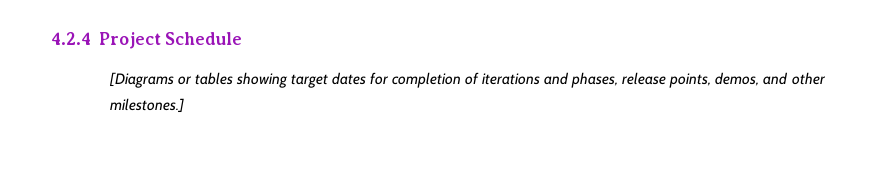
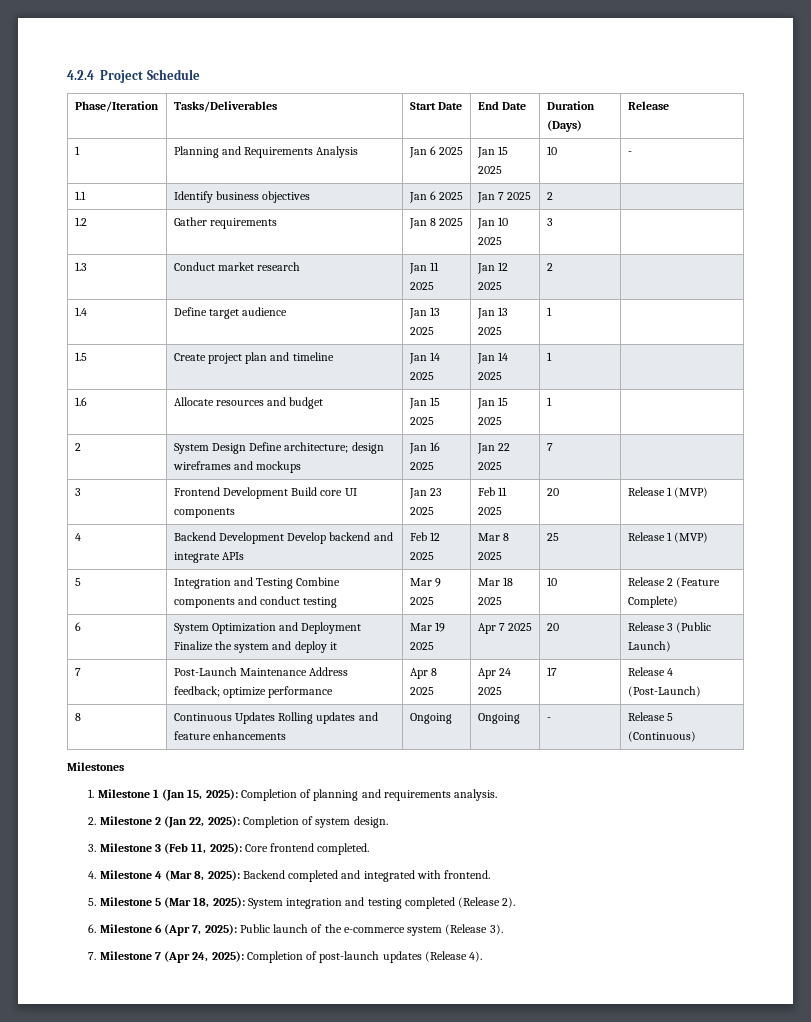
- [Diagrams or tables showing target dates for completion of iterations and phases, release points, demos, and other milestones.]
+ Phase/Iteration | Tasks/Deliverables | Start Date | End Date | Duration (Days) | Release
+ 1 | Planning and Requirements Analysis | Jan 6 2025 | Jan 15 2025 | 10 | -
+ 1.1 | Identify business objectives | Jan 6 2025 | Jan 7 2025 | 2 |
+ 1.2 | Gather requirements | Jan 8 2025 | Jan 10 2025 | 3 |
+ 1.3 | Conduct market research | Jan 11 2025 | Jan 12 2025 | 2 |
+ 1.4 | Define target audience | Jan 13 2025 | Jan 13 2025 | 1 |
+ 1.5 | Create project plan and timeline | Jan 14 2025 | Jan 14 2025 | 1 |
+ 1.6 | Allocate resources and budget | Jan 15 2025 | Jan 15 2025 | 1 |
+ 2 | System Design Define architecture; design wireframes and mockups | Jan 16 2025 | Jan 22 2025 | 7 |
+ 3 | Frontend Development Build core UI components | Jan 23 2025 | Feb 11 2025 | 20 | Release 1 (MVP)
+ 4 | Backend Development Develop backend and integrate APIs | Feb 12 2025 | Mar 8 2025 | 25 | Release 1 (MVP)
+ 5 | Integration and Testing Combine components and conduct testing | Mar 9 2025 | Mar 18 2025 | 10 | Release 2 (Feature Complete)
+ 6 | System Optimization and Deployment Finalize the system and deploy it | Mar 19 2025 | Apr 7 2025 | 20 | Release 3 (Public Launch)
+ 7 | Post-Launch Maintenance Address feedback; optimize performance | Apr 8 2025 | Apr 24 2025 | 17 | Release 4 (Post-Launch)
+ 8 | Continuous Updates Rolling updates and feature enhancements | Ongoing | Ongoing | - | Release 5 (Continuous)
+ Milestones
+ 1. Milestone 1 (Jan 15, 2025): Completion of planning and requirements analysis.
+ 2. Milestone 2 (Jan 22, 2025): Completion of system design.
+ 3. Milestone 3 (Feb 11, 2025): Core frontend completed.
+ 4. Milestone 4 (Mar 8, 2025): Backend completed and integrated with frontend.
+ 5. Milestone 5 (Mar 18, 2025): System integration and testing completed (Release 2).
+ 6. Milestone 6 (Apr 7, 2025): Public launch of the e-commerce system (Release 3).
+ 7. Milestone 7 (Apr 24, 2025): Completion of post-launch updates (Release 4).

